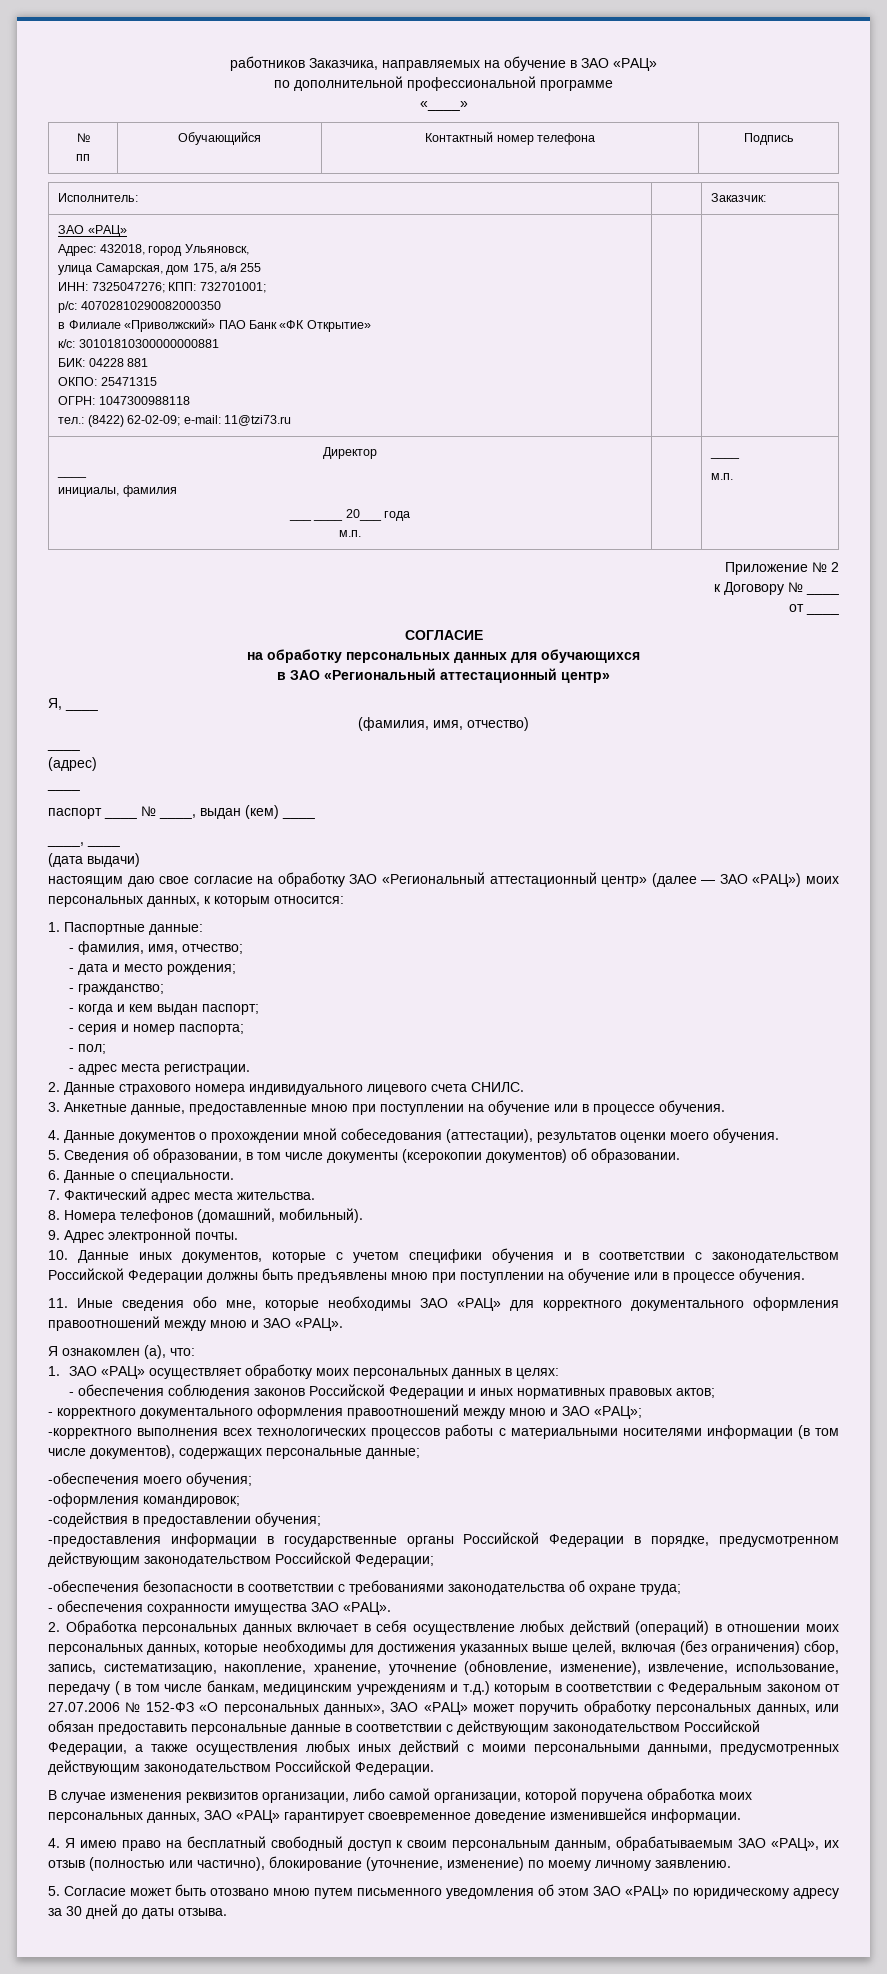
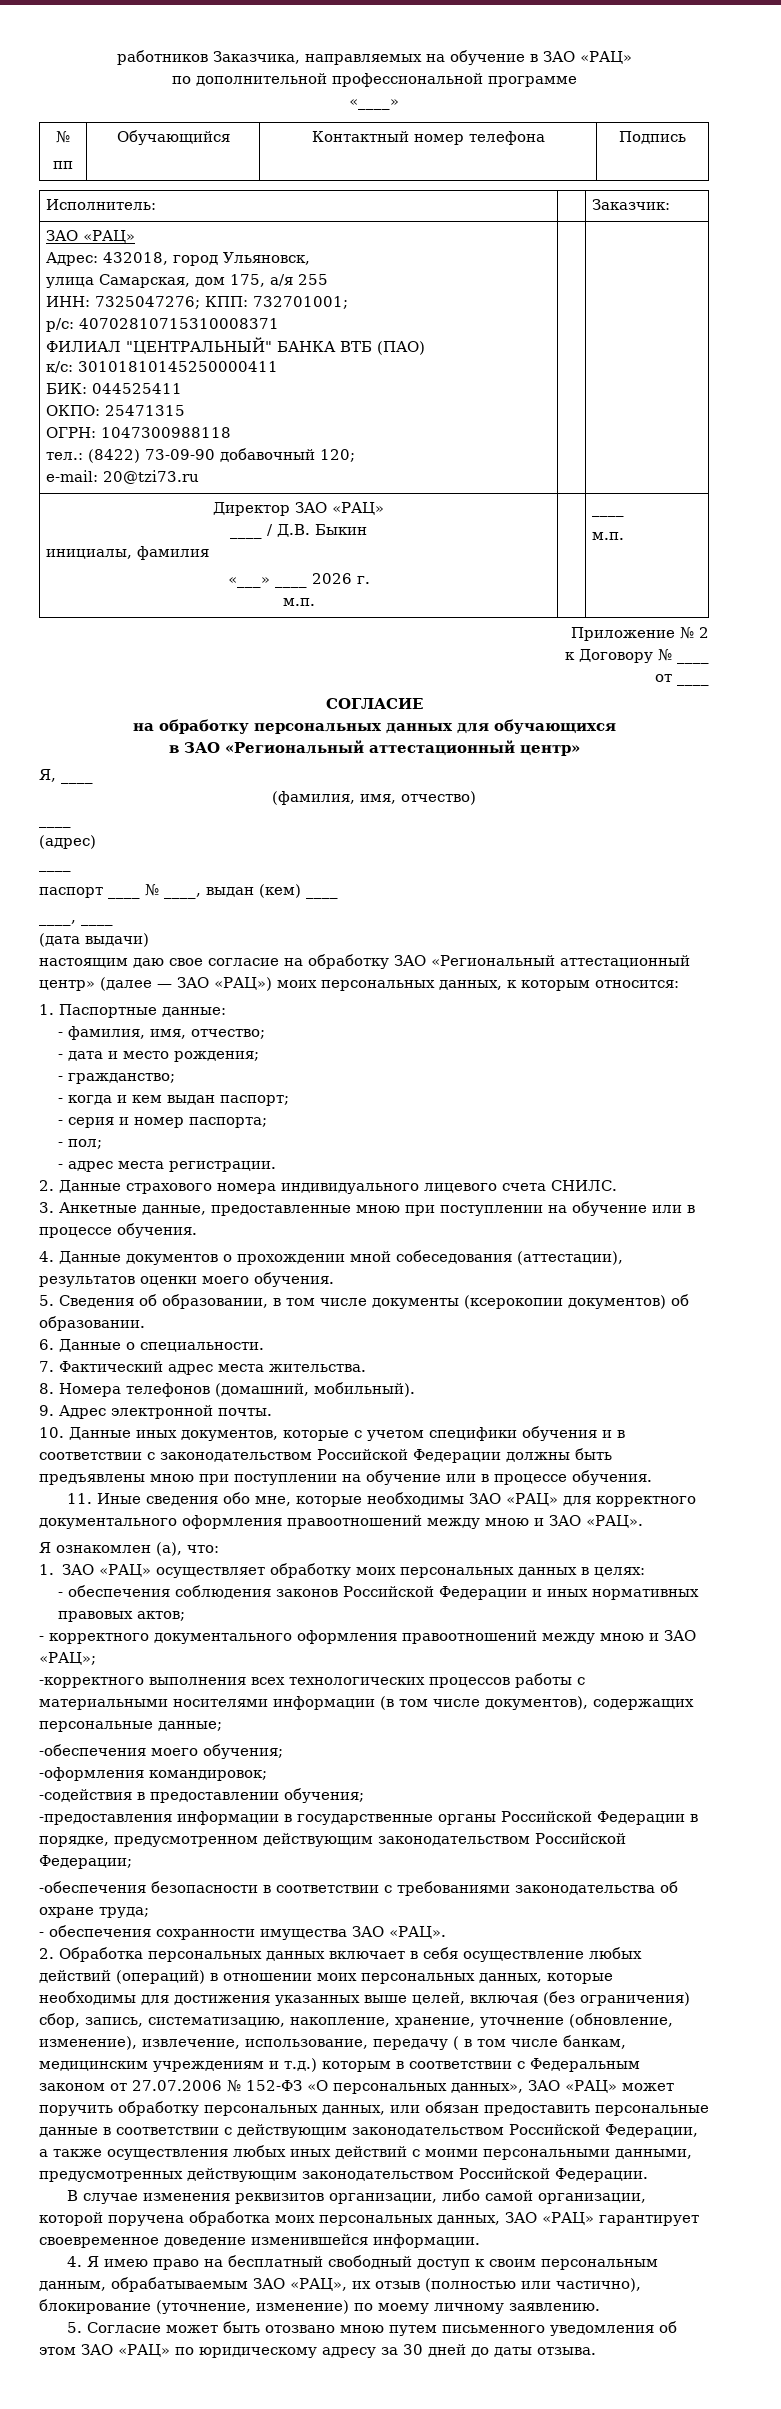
  Исполнитель: | | Заказчик:
  ЗАО «РАЦ»
  Адрес: 432018, город Ульяновск,
  улица Самарская, дом 175, а/я 255
  ИНН: 7325047276; КПП: 732701001;
- р/с: 40702810290082000350
- в Филиале «Приволжский» ПАО Банк «ФК Открытие»
- к/с: 30101810300000000881
- БИК: 04228 881
+ р/с: 40702810715310008371
+ ФИЛИАЛ "ЦЕНТРАЛЬНЫЙ" БАНКА ВТБ (ПАО)
+ к/с: 30101810145250000411
+ БИК: 044525411
  ОКПО: 25471315
  ОГРН: 1047300988118
- тел.: (8422) 62-02-09; e-mail: 11@tzi73.ru | |
+ тел.: (8422) 73-09-90 добавочный 120;
+ e-mail: 20@tzi73.ru | |
- Директор
- ____
+ Директор ЗАО «РАЦ»
+ ____ / Д.В. Быкин
  инициалы, фамилия
- ___ ____ 20___ года
+ «___» ____ 2026 г.

